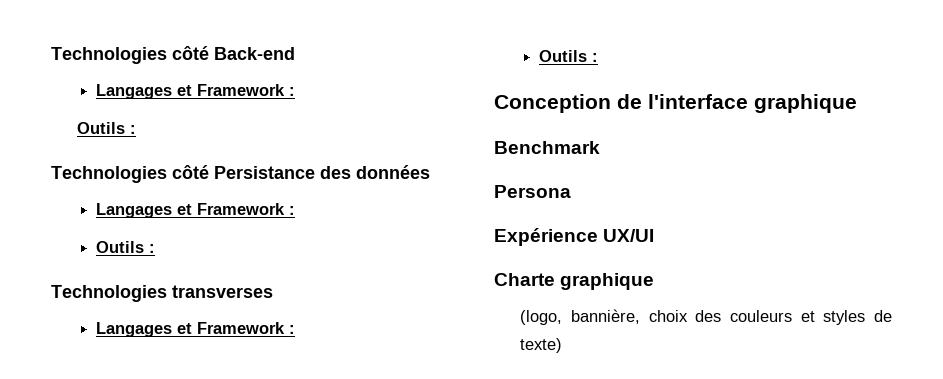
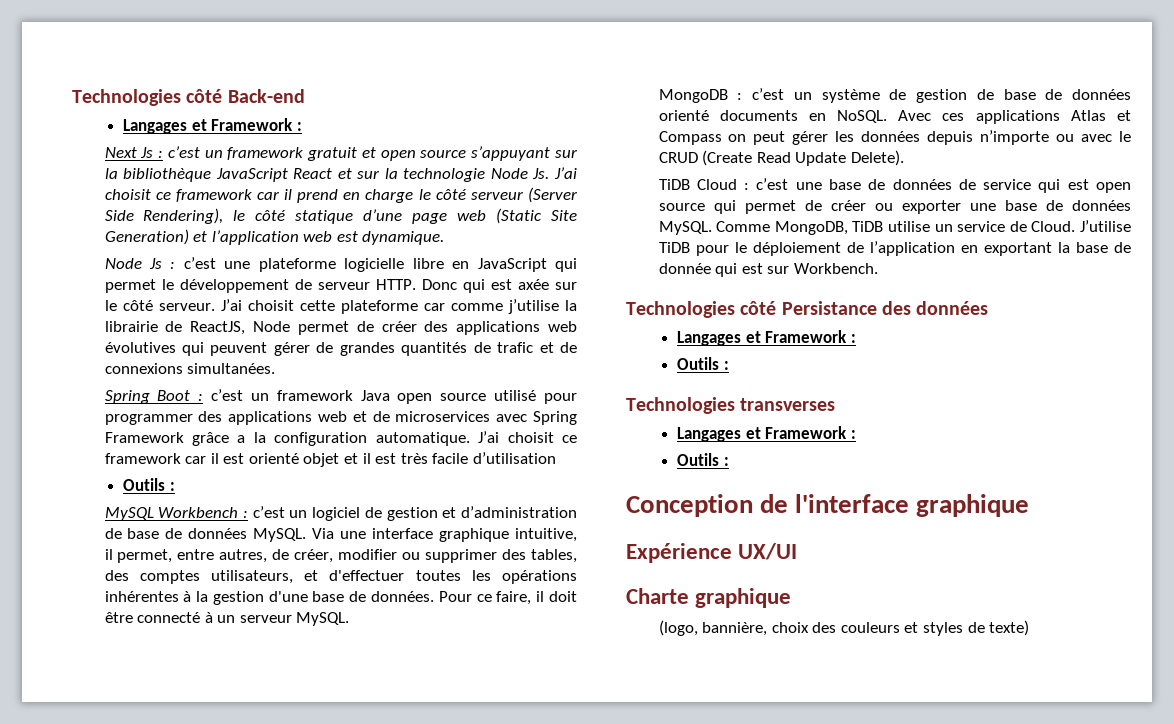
  Technologies côté Back-end
  Langages et Framework :
+ Next Js : c’est un framework gratuit et open source s’appuyant sur la bibliothèque JavaScript React et sur la technologie Node Js. J’ai choisit ce framework car il prend en charge le côté serveur (Server Side Rendering), le côté statique d’une page web (Static Site Generation) et l’application web est dynamique.
+ Node Js : c’est une plateforme logicielle libre en JavaScript qui permet le développement de serveur HTTP. Donc qui est axée sur le côté serveur. J’ai choisit cette plateforme car comme j’utilise la librairie de ReactJS, Node permet de créer des applications web évolutives qui peuvent gérer de grandes quantités de trafic et de connexions simultanées.
+ Spring Boot : c’est un framework Java open source utilisé pour programmer des applications web et de microservices avec Spring Framework grâce a la configuration automatique. J’ai choisit ce framework car il est orienté objet et il est très facile d’utilisation
  Outils :
+ MySQL Workbench : c’est un logiciel de gestion et d’administration de base de données MySQL. Via une interface graphique intuitive, il permet, entre autres, de créer, modifier ou supprimer des tables, des comptes utilisateurs, et d'effectuer toutes les opérations inhérentes à la gestion d'une base de données. Pour ce faire, il doit être connecté à un serveur MySQL.
+ MongoDB : c’est un système de gestion de base de données orienté documents en NoSQL. Avec ces applications Atlas et Compass on peut gérer les données depuis n’importe ou avec le CRUD (Create Read Update Delete).
+ TiDB Cloud : c’est une base de données de service qui est open source qui permet de créer ou exporter une base de données MySQL. Comme MongoDB, TiDB utilise un service de Cloud. J’utilise TiDB pour le déploiement de l’application en exportant la base de donnée qui est sur Workbench.
- Benchmark
- Persona

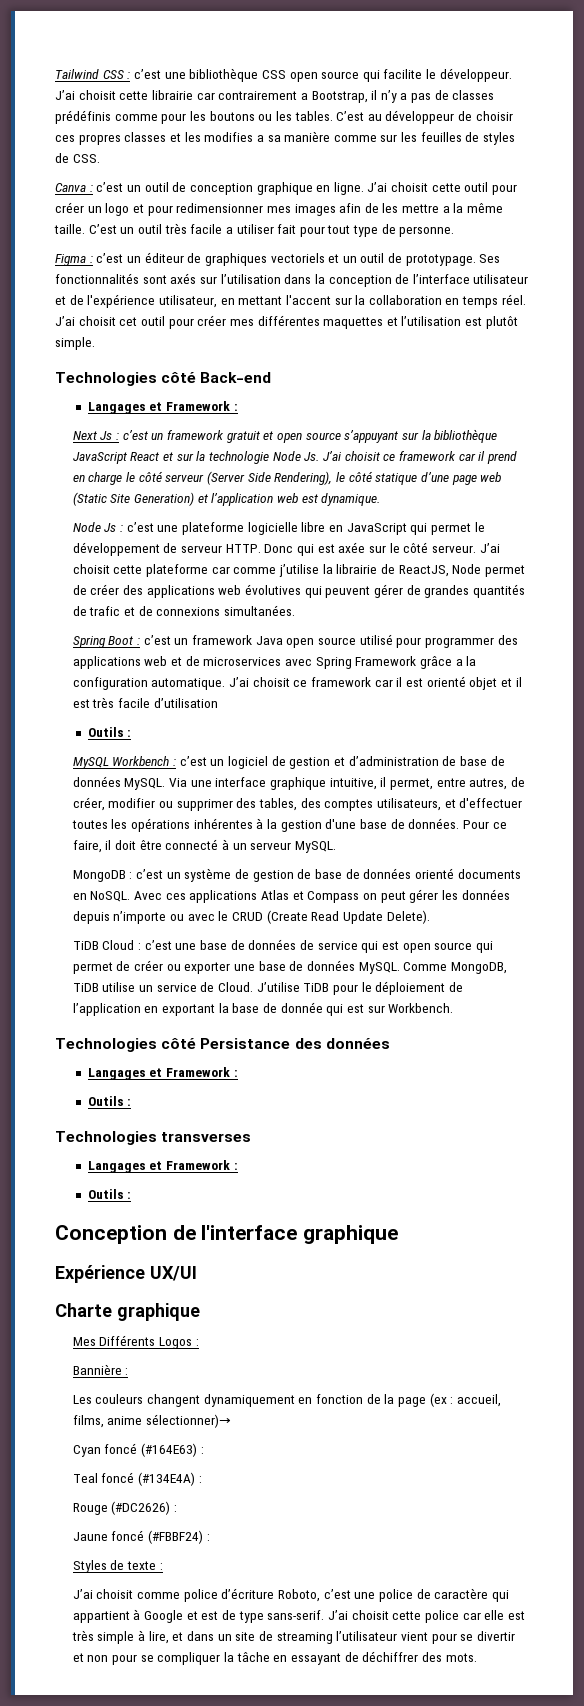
+ Tailwind CSS : c’est une bibliothèque CSS open source qui facilite le développeur. J’ai choisit cette librairie car contrairement a Bootstrap, il n’y a pas de classes prédéfinis comme pour les boutons ou les tables. C’est au développeur de choisir ces propres classes et les modifies a sa manière comme sur les feuilles de styles de CSS.
+ Canva : c’est un outil de conception graphique en ligne. J’ai choisit cette outil pour créer un logo et pour redimensionner mes images afin de les mettre a la même taille. C’est un outil très facile a utiliser fait pour tout type de personne.
+ Figma : c’est un éditeur de graphiques vectoriels et un outil de prototypage. Ses fonctionnalités sont axés sur l’utilisation dans la conception de l’interface utilisateur et de l'expérience utilisateur, en mettant l'accent sur la collaboration en temps réel. J’ai choisit cet outil pour créer mes différentes maquettes et l’utilisation est plutôt simple.
- (logo, bannière, choix des couleurs et styles de texte)
+ Mes Différents Logos :
+ Bannière :
+ Les couleurs changent dynamiquement en fonction de la page (ex : accueil, films, anime sélectionner)→
+ Cyan foncé (#164E63) :
+ Teal foncé (#134E4A) :
+ Rouge (#DC2626) :
+ Jaune foncé (#FBBF24) :
+ Styles de texte :
+ J’ai choisit comme police d’écriture Roboto, c’est une police de caractère qui appartient à Google et est de type sans-serif. J’ai choisit cette police car elle est très simple à lire, et dans un site de streaming l’utilisateur vient pour se divertir et non pour se compliquer la tâche en essayant de déchiffrer des mots.

